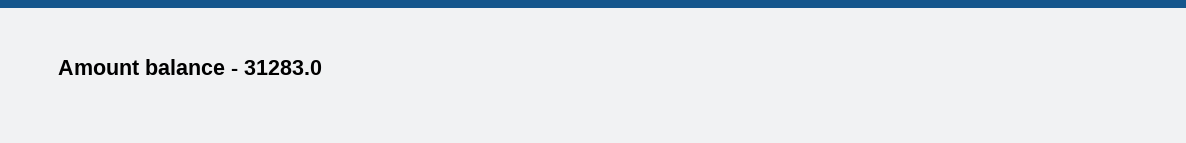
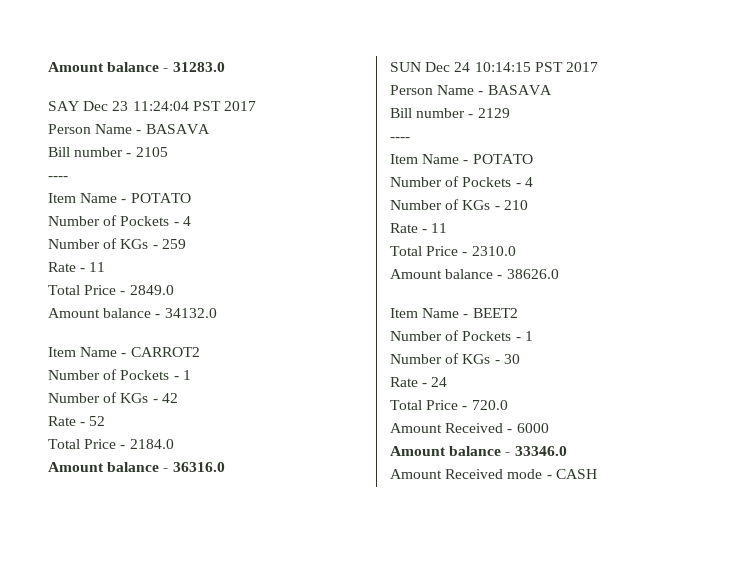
+ SAY Dec 23 11:24:04 PST 2017
+ Person Name - BASAVA
+ Bill number - 2105
+ ----
+ Item Name - POTATO
+ Number of Pockets - 4
+ Number of KGs - 259
+ Rate - 11
+ Total Price - 2849.0
+ Amount balance - 34132.0
+ Item Name - CARROT2
+ Number of Pockets - 1
+ Number of KGs - 42
+ Rate - 52
+ Total Price - 2184.0
+ Amount balance - 36316.0
+ SUN Dec 24 10:14:15 PST 2017
+ Person Name - BASAVA
+ Bill number - 2129
+ ----
+ Item Name - POTATO
+ Number of Pockets - 4
+ Number of KGs - 210
+ Rate - 11
+ Total Price - 2310.0
+ Amount balance - 38626.0
+ Item Name - BEET2
+ Number of Pockets - 1
+ Number of KGs - 30
+ Rate - 24
+ Total Price - 720.0
+ Amount Received - 6000
+ Amount balance - 33346.0
+ Amount Received mode - CASH

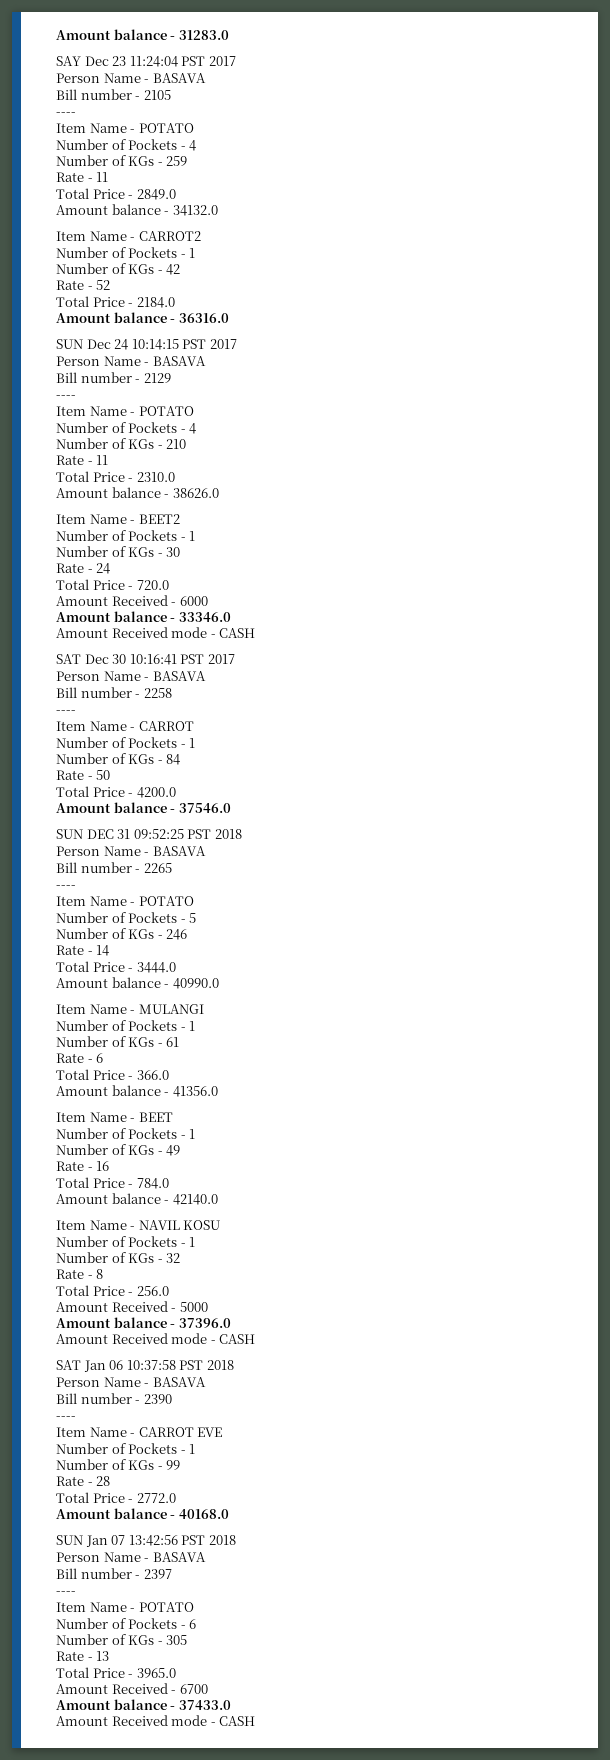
+ SAT Dec 30 10:16:41 PST 2017
+ Person Name - BASAVA
+ Bill number - 2258
+ ----
+ Item Name - CARROT
+ Number of Pockets - 1
+ Number of KGs - 84
+ Rate - 50
+ Total Price - 4200.0
+ Amount balance - 37546.0
+ SUN DEC 31 09:52:25 PST 2018
+ Person Name - BASAVA
+ Bill number - 2265
+ ----
+ Item Name - POTATO
+ Number of Pockets - 5
+ Number of KGs - 246
+ Rate - 14
+ Total Price - 3444.0
+ Amount balance - 40990.0
+ Item Name - MULANGI
+ Number of Pockets - 1
+ Number of KGs - 61
+ Rate - 6
+ Total Price - 366.0
+ Amount balance - 41356.0
+ Item Name - BEET
+ Number of Pockets - 1
+ Number of KGs - 49
+ Rate - 16
+ Total Price - 784.0
+ Amount balance - 42140.0
+ Item Name - NAVIL KOSU
+ Number of Pockets - 1
+ Number of KGs - 32
+ Rate - 8
+ Total Price - 256.0
+ Amount Received - 5000
+ Amount balance - 37396.0
+ Amount Received mode - CASH
+ SAT Jan 06 10:37:58 PST 2018
+ Person Name - BASAVA
+ Bill number - 2390
+ ----
+ Item Name - CARROT EVE
+ Number of Pockets - 1
+ Number of KGs - 99
+ Rate - 28
+ Total Price - 2772.0
+ Amount balance - 40168.0
+ SUN Jan 07 13:42:56 PST 2018
+ Person Name - BASAVA
+ Bill number - 2397
+ ----
+ Item Name - POTATO
+ Number of Pockets - 6
+ Number of KGs - 305
+ Rate - 13
+ Total Price - 3965.0
+ Amount Received - 6700
+ Amount balance - 37433.0
+ Amount Received mode - CASH

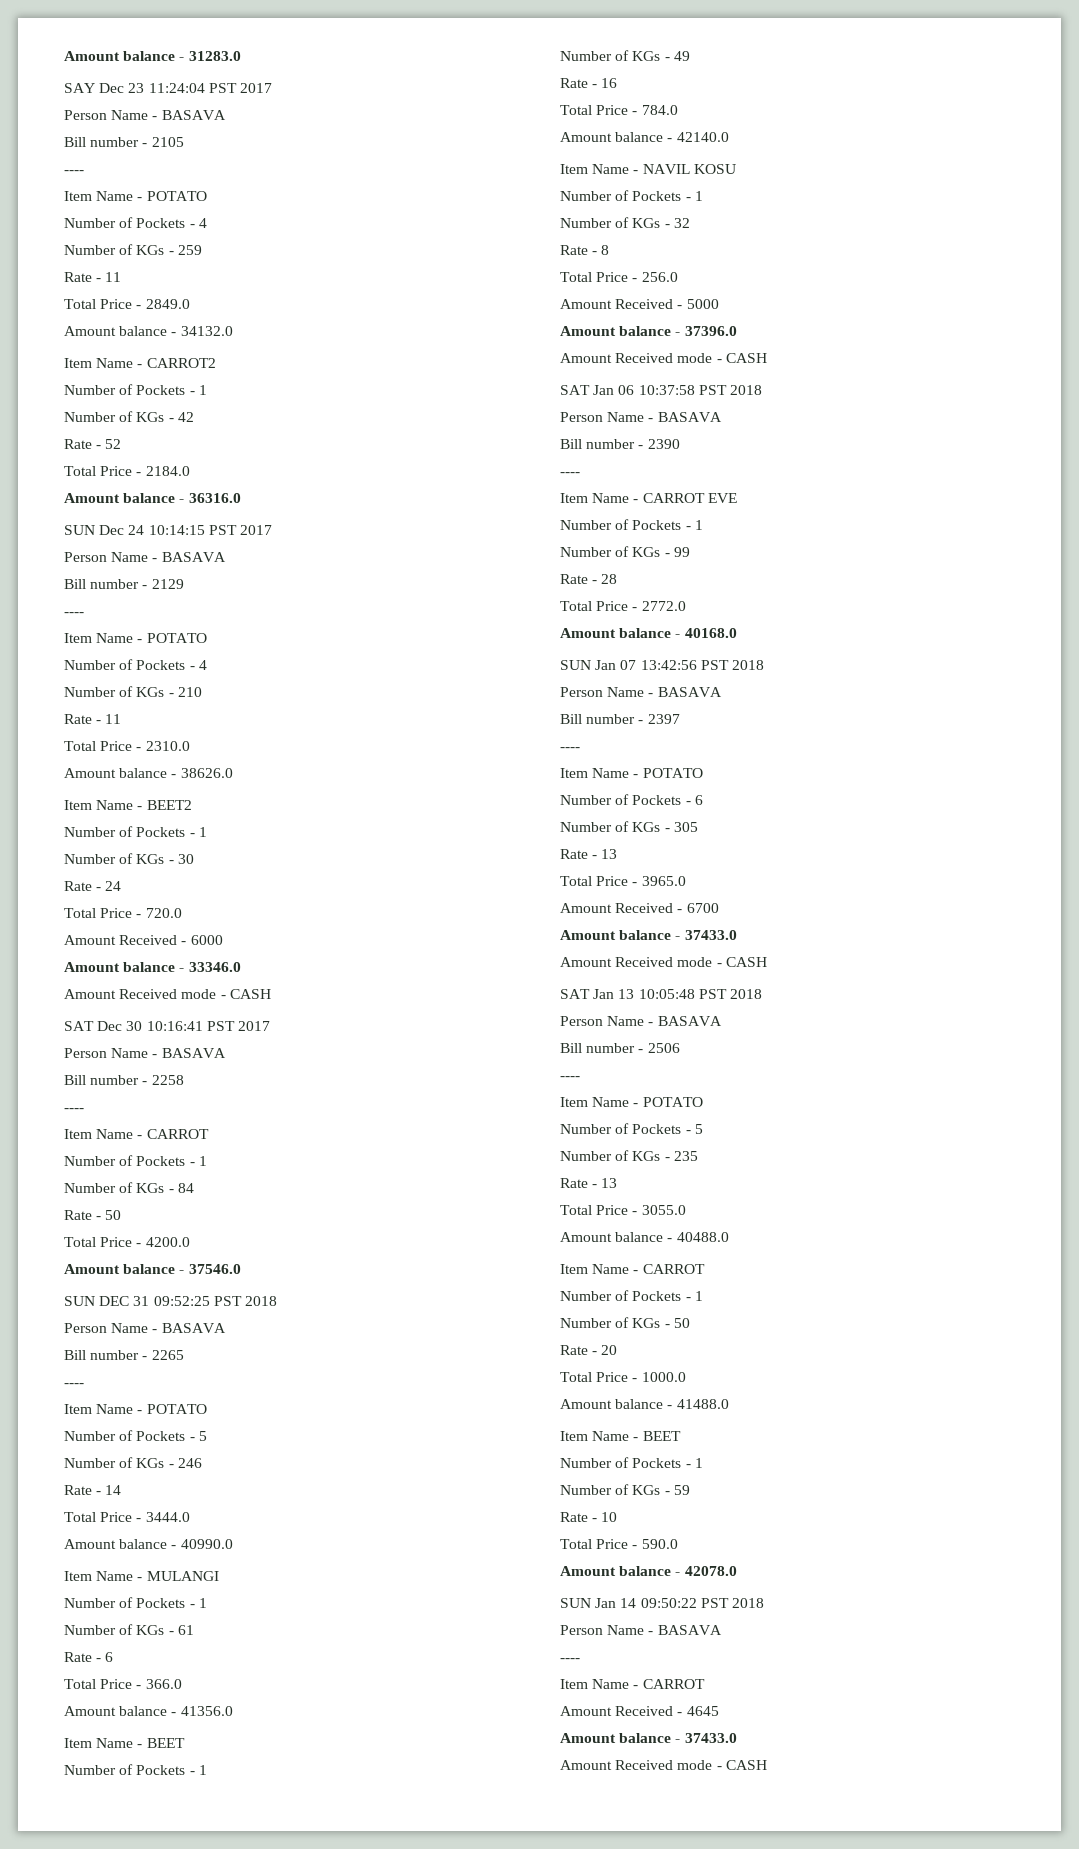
+ SAT Jan 13 10:05:48 PST 2018
+ Person Name - BASAVA
+ Bill number - 2506
+ ----
+ Item Name - POTATO
+ Number of Pockets - 5
+ Number of KGs - 235
+ Rate - 13
+ Total Price - 3055.0
+ Amount balance - 40488.0
+ Item Name - CARROT
+ Number of Pockets - 1
+ Number of KGs - 50
+ Rate - 20
+ Total Price - 1000.0
+ Amount balance - 41488.0
+ Item Name - BEET
+ Number of Pockets - 1
+ Number of KGs - 59
+ Rate - 10
+ Total Price - 590.0
+ Amount balance - 42078.0
+ SUN Jan 14 09:50:22 PST 2018
+ Person Name - BASAVA
+ ----
+ Item Name - CARROT
+ Amount Received - 4645
+ Amount balance - 37433.0
+ Amount Received mode - CASH

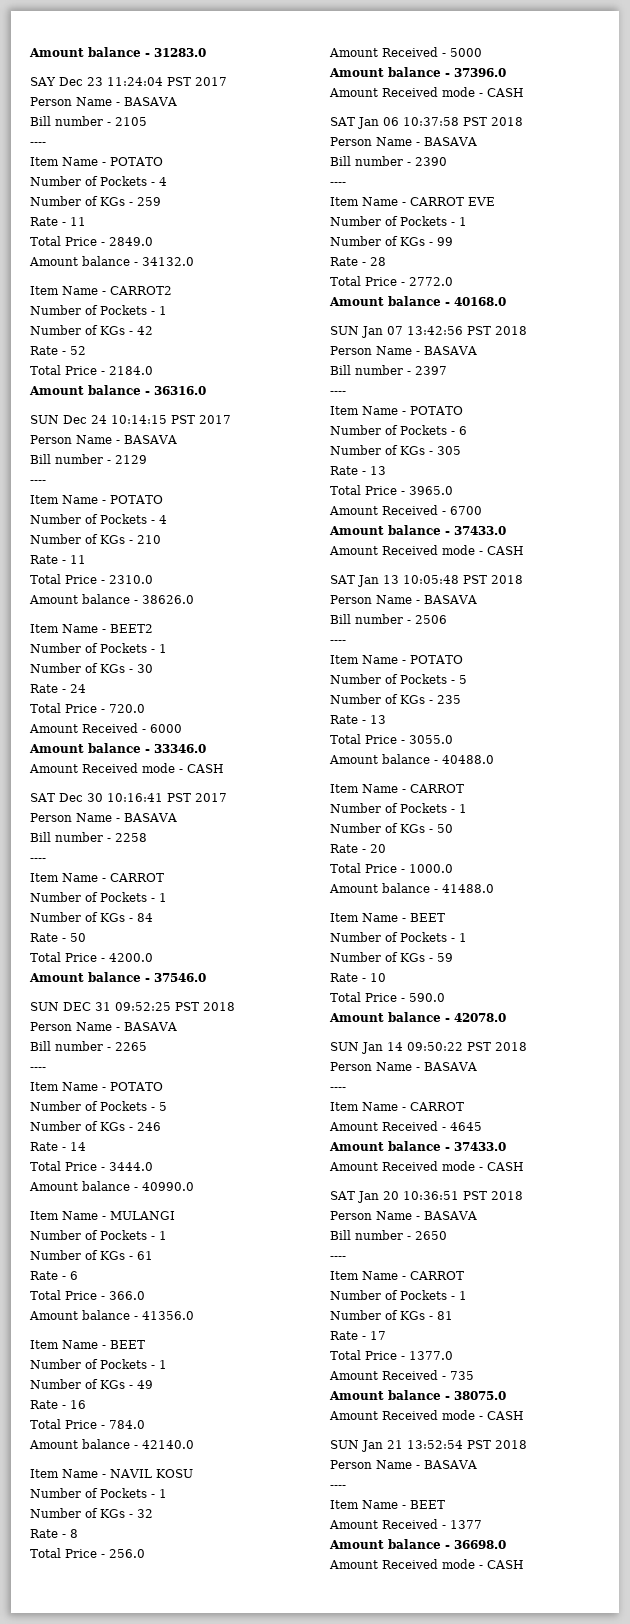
+ SAT Jan 20 10:36:51 PST 2018
+ Person Name - BASAVA
+ Bill number - 2650
+ ----
+ Item Name - CARROT
+ Number of Pockets - 1
+ Number of KGs - 81
+ Rate - 17
+ Total Price - 1377.0
+ Amount Received - 735
+ Amount balance - 38075.0
+ Amount Received mode - CASH
+ SUN Jan 21 13:52:54 PST 2018
+ Person Name - BASAVA
+ ----
+ Item Name - BEET
+ Amount Received - 1377
+ Amount balance - 36698.0
+ Amount Received mode - CASH

